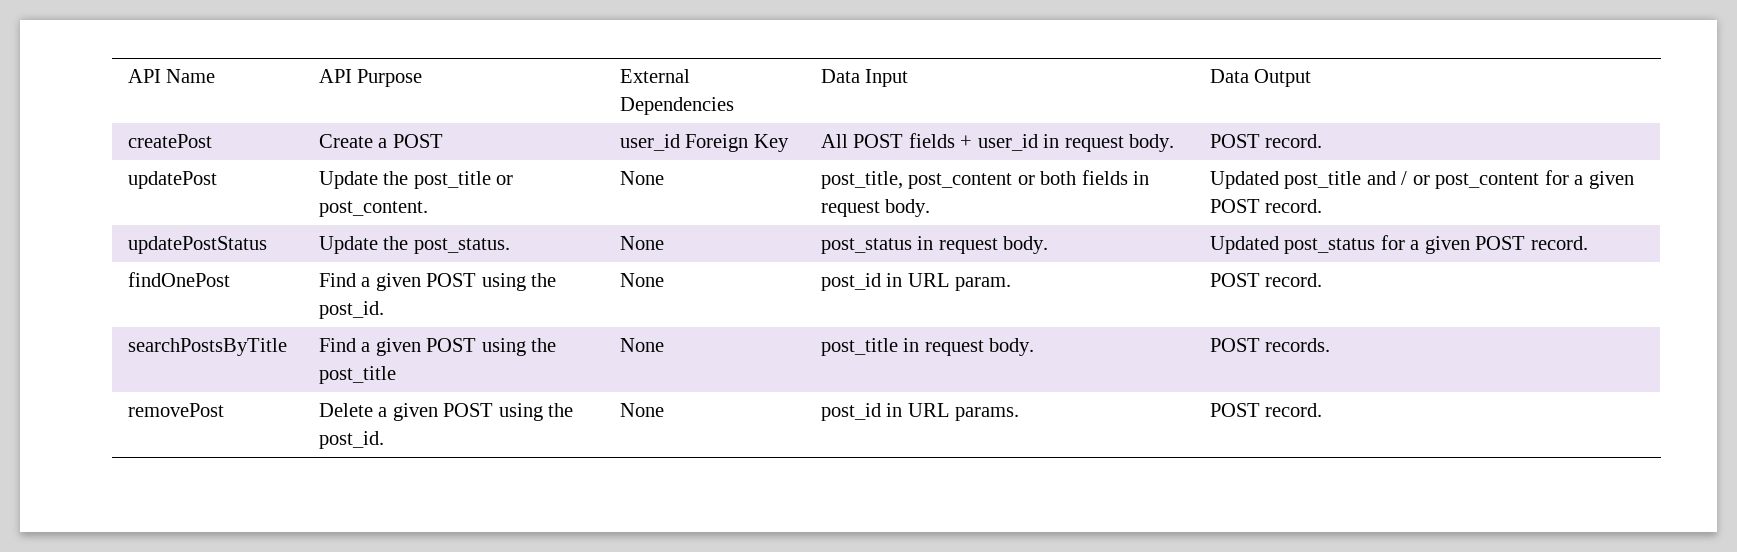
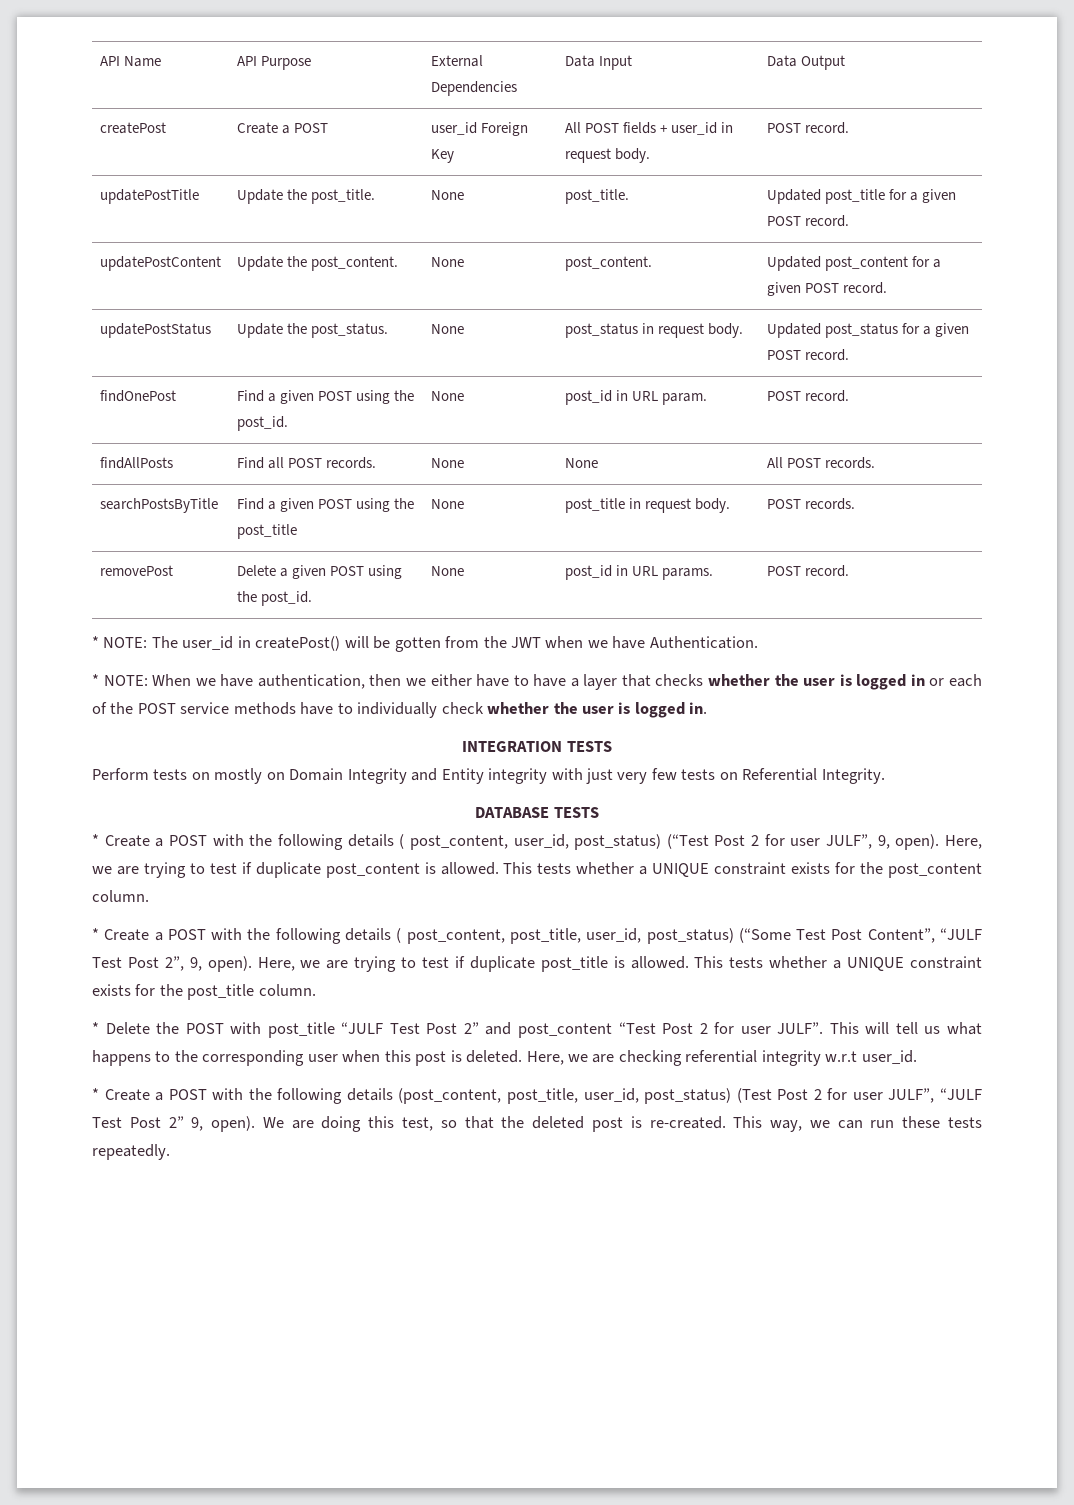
- updatePost | Update the post_title or post_content. | None | post_title, post_content or both fields in request body. | Updated post_title and / or post_content for a given POST record.
+ updatePostTitle | Update the post_title. | None | post_title. | Updated post_title for a given POST record.
+ updatePostContent | Update the post_content. | None | post_content. | Updated post_content for a given POST record.
+ findAllPosts | Find all POST records. | None | None | All POST records.
+ * NOTE: The user_id in createPost() will be gotten from the JWT when we have Authentication.
+ * NOTE: When we have authentication, then we either have to have a layer that checks whether the user is logged in or each of the POST service methods have to individually check whether the user is logged in.
+ INTEGRATION TESTS
+ Perform tests on mostly on Domain Integrity and Entity integrity with just very few tests on Referential Integrity.
+ DATABASE TESTS
+ * Create a POST with the following details ( post_content, user_id, post_status) (“Test Post 2 for user JULF”, 9, open). Here, we are trying to test if duplicate post_content is allowed. This tests whether a UNIQUE constraint exists for the post_content column.
+ * Create a POST with the following details ( post_content, post_title, user_id, post_status) (“Some Test Post Content”, “JULF Test Post 2”, 9, open). Here, we are trying to test if duplicate post_title is allowed. This tests whether a UNIQUE constraint exists for the post_title column.
+ * Delete the POST with post_title “JULF Test Post 2” and post_content “Test Post 2 for user JULF”. This will tell us what happens to the corresponding user when this post is deleted. Here, we are checking referential integrity w.r.t user_id.
+ * Create a POST with the following details (post_content, post_title, user_id, post_status) (Test Post 2 for user JULF”, “JULF Test Post 2” 9, open). We are doing this test, so that the deleted post is re-created. This way, we can run these tests repeatedly.

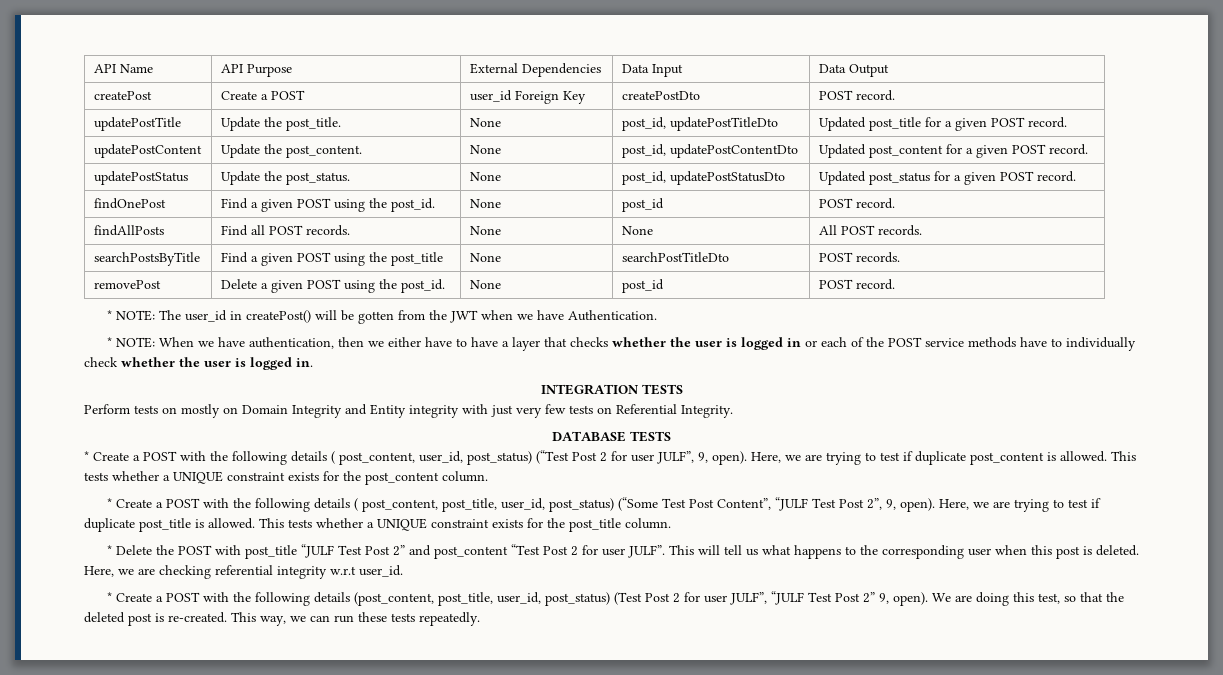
- createPost | Create a POST | user_id Foreign Key | All POST fields + user_id in request body. | POST record.
+ createPost | Create a POST | user_id Foreign Key | createPostDto | POST record.
- updatePostTitle | Update the post_title. | None | post_title. | Updated post_title for a given POST record.
+ updatePostTitle | Update the post_title. | None | post_id, updatePostTitleDto | Updated post_title for a given POST record.
- updatePostContent | Update the post_content. | None | post_content. | Updated post_content for a given POST record.
+ updatePostContent | Update the post_content. | None | post_id, updatePostContentDto | Updated post_content for a given POST record.
- updatePostStatus | Update the post_status. | None | post_status in request body. | Updated post_status for a given POST record.
+ updatePostStatus | Update the post_status. | None | post_id, updatePostStatusDto | Updated post_status for a given POST record.
- findOnePost | Find a given POST using the post_id. | None | post_id in URL param. | POST record.
+ findOnePost | Find a given POST using the post_id. | None | post_id | POST record.
- searchPostsByTitle | Find a given POST using the post_title | None | post_title in request body. | POST records.
+ searchPostsByTitle | Find a given POST using the post_title | None | searchPostTitleDto | POST records.
- removePost | Delete a given POST using the post_id. | None | post_id in URL params. | POST record.
+ removePost | Delete a given POST using the post_id. | None | post_id | POST record.

